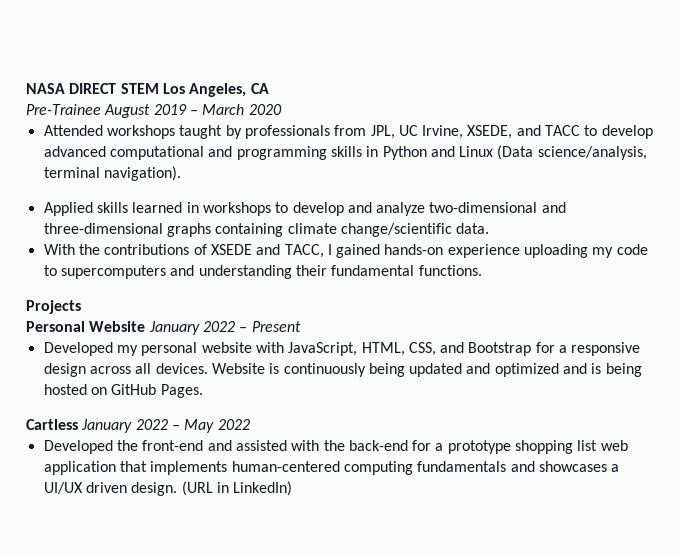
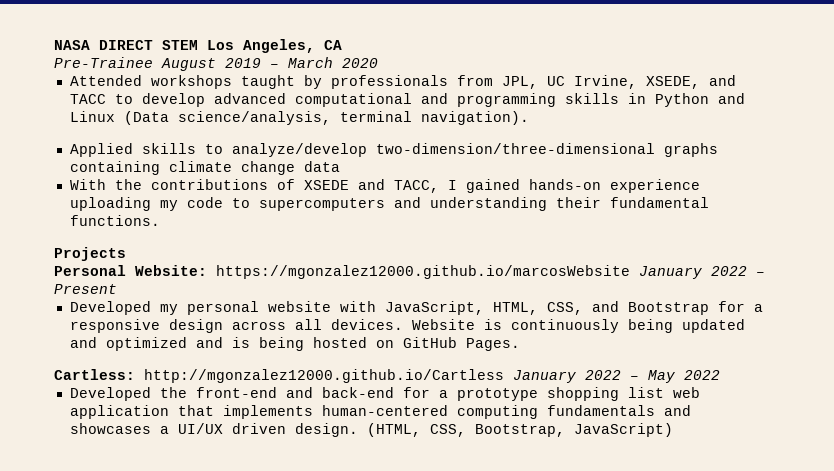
- Applied skills learned in workshops to develop and analyze two-dimensional and three-dimensional graphs containing climate change/scientific data.
+ Applied skills to analyze/develop two-dimension/three-dimensional graphs containing climate change data
- Personal Website January 2022 – Present
+ Personal Website: https://mgonzalez12000.github.io/marcosWebsite January 2022 – Present
- Cartless January 2022 – May 2022
+ Cartless: http://mgonzalez12000.github.io/Cartless January 2022 – May 2022
- Developed the front-end and assisted with the back-end for a prototype shopping list web application that implements human-centered computing fundamentals and showcases a UI/UX driven design.
+ Developed the front-end and back-end for a prototype shopping list web application that implements human-centered computing fundamentals and showcases a UI/UX driven design.
- (URL in LinkedIn)
+ (HTML, CSS, Bootstrap, JavaScript)

